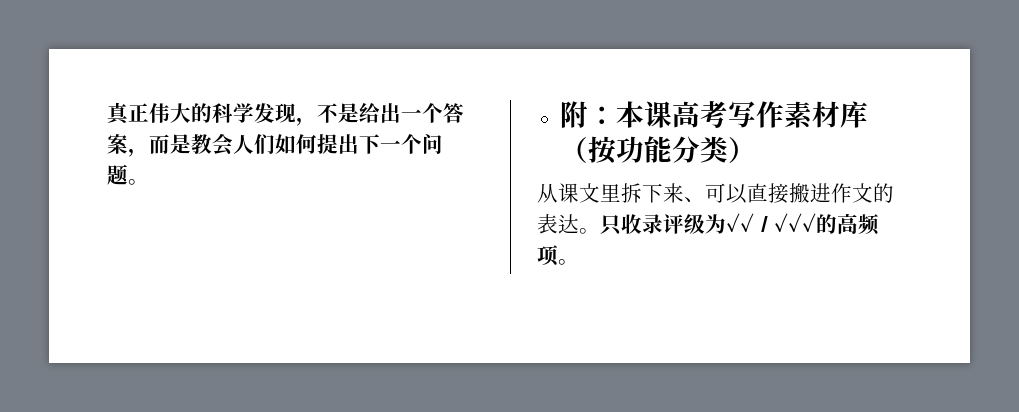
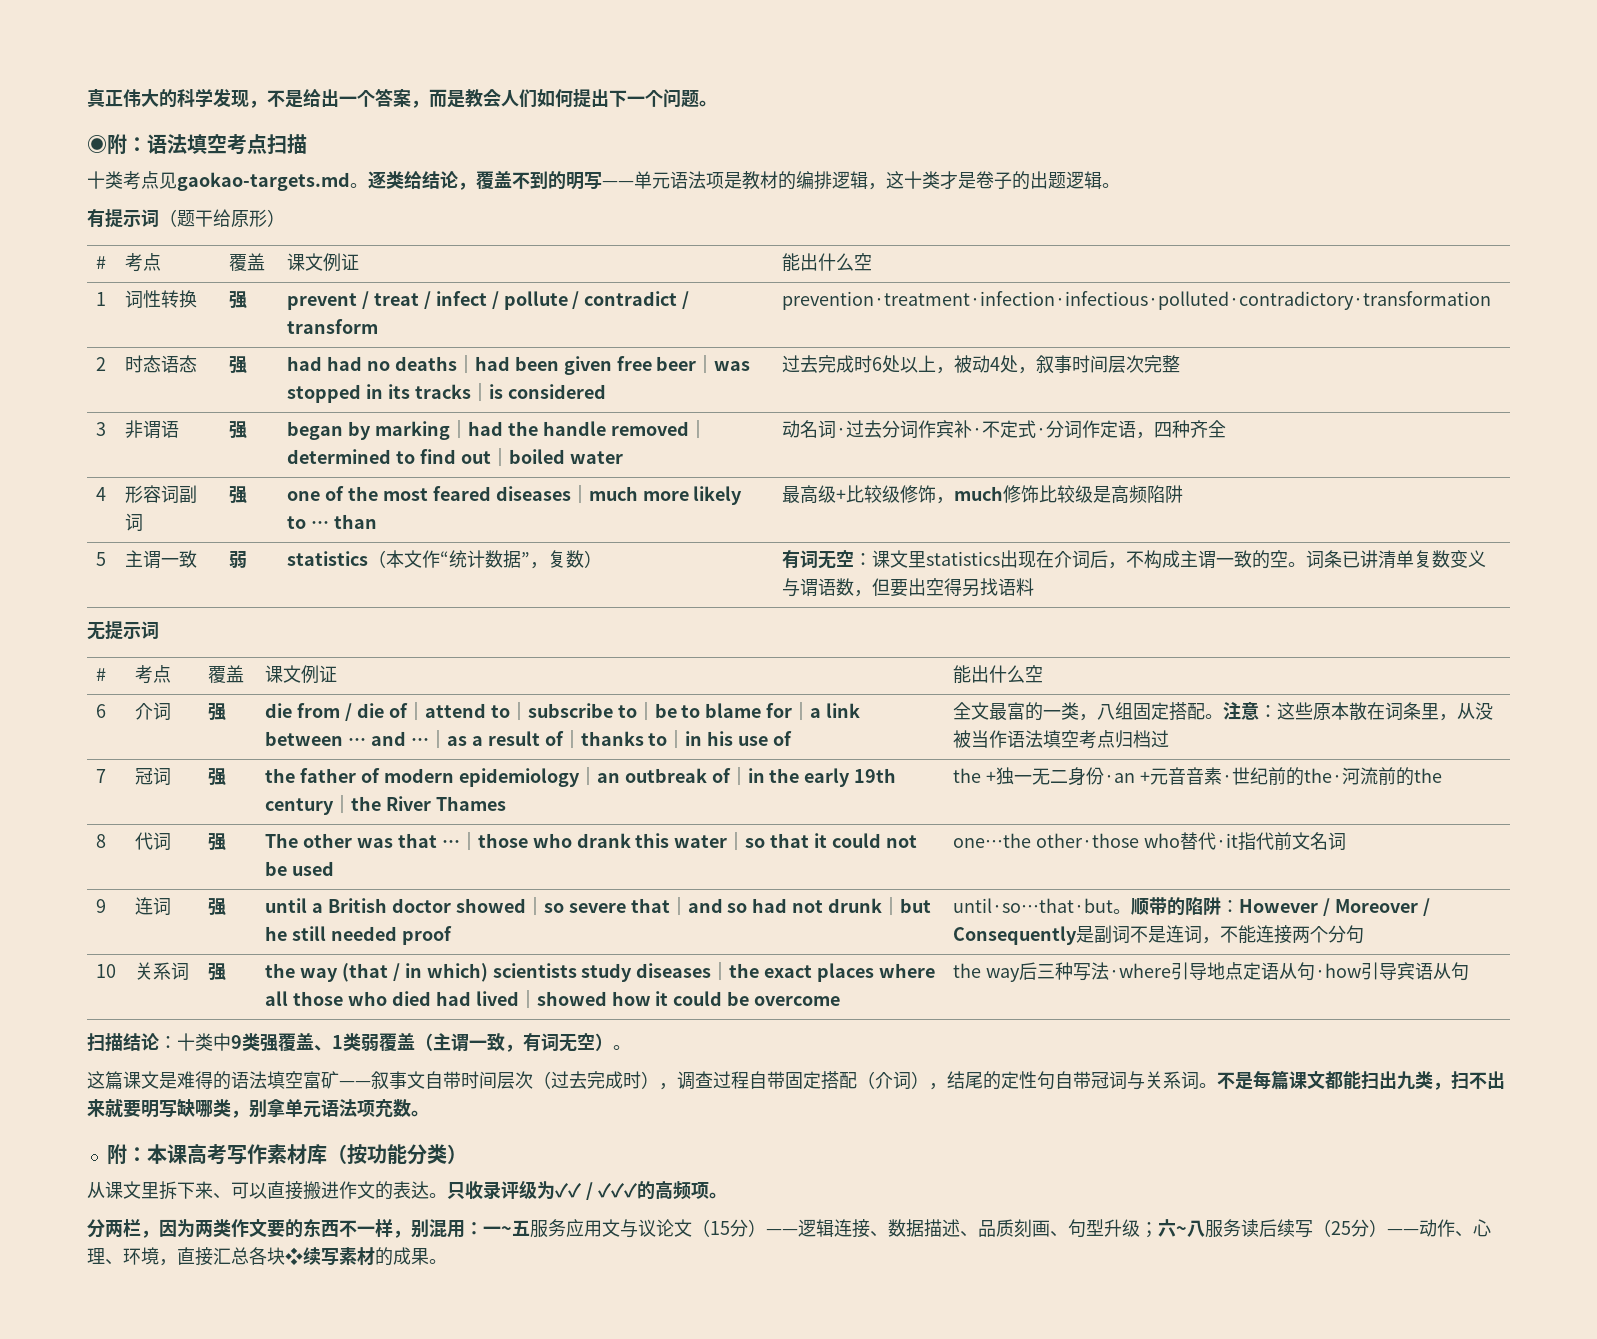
+ ◉附：语法填空考点扫描
+ 十类考点见gaokao-targets.md。逐类给结论，覆盖不到的明写——单元语法项是教材的编排逻辑，这十类才是卷子的出题逻辑。
+ 有提示词（题干给原形）
+ # | 考点 | 覆盖 | 课文例证 | 能出什么空
+ 1 | 词性转换 | 强 | prevent / treat / infect / pollute / contradict / transform | prevention·treatment·infection·infectious·polluted·contradictory·transformation
+ 2 | 时态语态 | 强 | had had no deaths｜had been given free beer｜was stopped in its tracks｜is considered | 过去完成时6处以上，被动4处，叙事时间层次完整
+ 3 | 非谓语 | 强 | began by marking｜had the handle removed｜determined to find out｜boiled water | 动名词·过去分词作宾补·不定式·分词作定语，四种齐全
+ 4 | 形容词副词 | 强 | one of the most feared diseases｜much more likely to … than | 最高级+比较级修饰，much修饰比较级是高频陷阱
+ 5 | 主谓一致 | 弱 | statistics（本文作“统计数据”，复数） | 有词无空：课文里statistics出现在介词后，不构成主谓一致的空。词条已讲清单复数变义与谓语数，但要出空得另找语料
+ 无提示词
+ # | 考点 | 覆盖 | 课文例证 | 能出什么空
+ 6 | 介词 | 强 | die from / die of｜attend to｜subscribe to｜be to blame for｜a link between … and …｜as a result of｜thanks to｜in his use of | 全文最富的一类，八组固定搭配。注意：这些原本散在词条里，从没被当作语法填空考点归档过
+ 7 | 冠词 | 强 | the father of modern epidemiology｜an outbreak of｜in the early 19th century｜the River Thames | the +独一无二身份·an +元音音素·世纪前的the·河流前的the
+ 8 | 代词 | 强 | The other was that …｜those who drank this water｜so that it could not be used | one…the other·those who替代·it指代前文名词
+ 9 | 连词 | 强 | until a British doctor showed｜so severe that｜and so had not drunk｜but he still needed proof | until·so…that·but。顺带的陷阱：However / Moreover / Consequently是副词不是连词，不能连接两个分句
+ 10 | 关系词 | 强 | the way (that / in which) scientists study diseases｜the exact places where all those who died had lived｜showed how it could be overcome | the way后三种写法·where引导地点定语从句·how引导宾语从句
+ 扫描结论：十类中9类强覆盖、1类弱覆盖（主谓一致，有词无空）。
+ 这篇课文是难得的语法填空富矿——叙事文自带时间层次（过去完成时），调查过程自带固定搭配（介词），结尾的定性句自带冠词与关系词。不是每篇课文都能扫出九类，扫不出来就要明写缺哪类，别拿单元语法项充数。
+ 分两栏，因为两类作文要的东西不一样，别混用：一~五服务应用文与议论文（15分）——逻辑连接、数据描述、品质刻画、句型升级；六~八服务读后续写（25分）——动作、心理、环境，直接汇总各块❖续写素材的成果。

